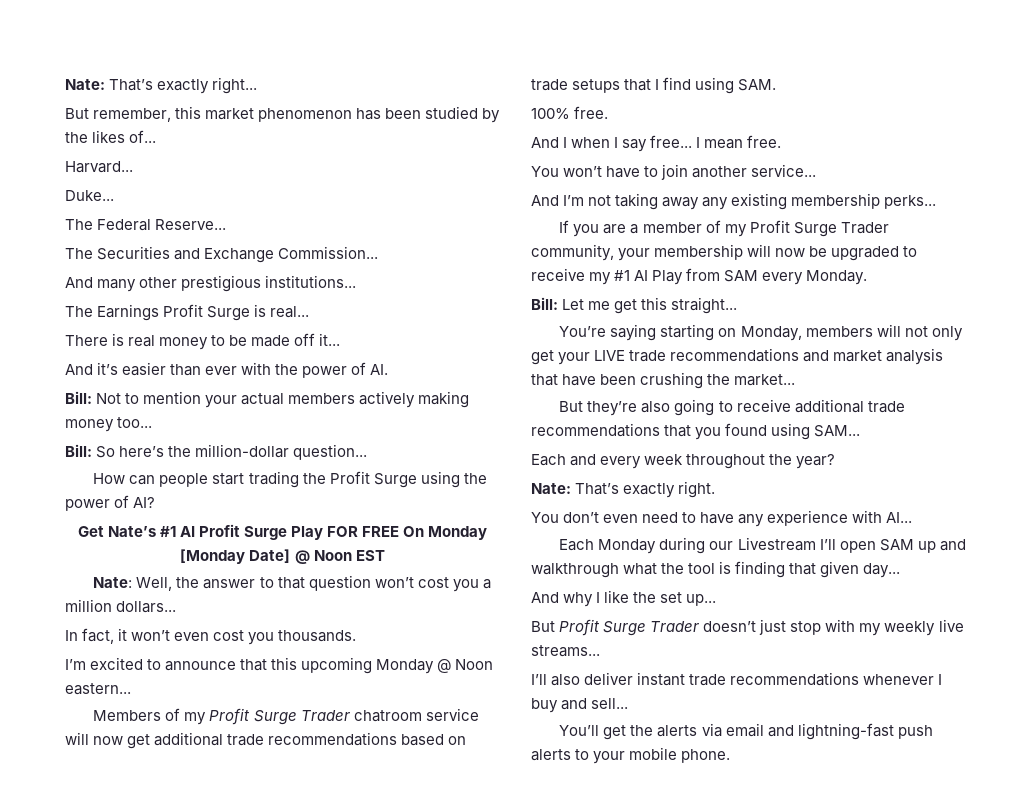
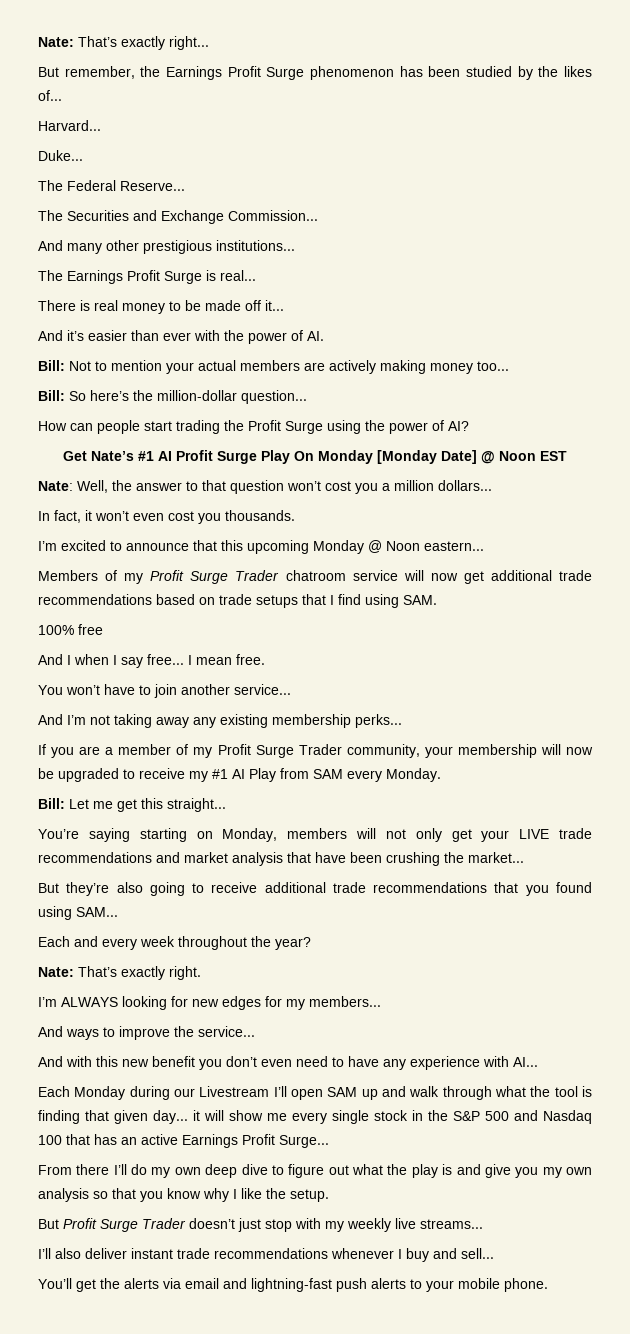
- But remember, this market phenomenon has been studied by the likes of...
+ But remember, the Earnings Profit Surge phenomenon has been studied by the likes of...
- Bill: Not to mention your actual members actively making money too...
+ Bill: Not to mention your actual members are actively making money too...
- Get Nate’s #1 AI Profit Surge Play FOR FREE On Monday [Monday Date] @ Noon EST
+ Get Nate’s #1 AI Profit Surge Play On Monday [Monday Date] @ Noon EST
- 100% free.
+ 100% free
- You don’t even need to have any experience with AI...
+ I’m ALWAYS looking for new edges for my members...
+ And ways to improve the service...
+ And with this new benefit you don’t even need to have any experience with AI...
- Each Monday during our Livestream I’ll open SAM up and walkthrough what the tool is finding that given day...
- And why I like the set up...
+ Each Monday during our Livestream I’ll open SAM up and walk through what the tool is finding that given day... it will show me every single stock in the S&P 500 and Nasdaq 100 that has an active Earnings Profit Surge...
+ From there I’ll do my own deep dive to figure out what the play is and give you my own analysis so that you know why I like the setup.

